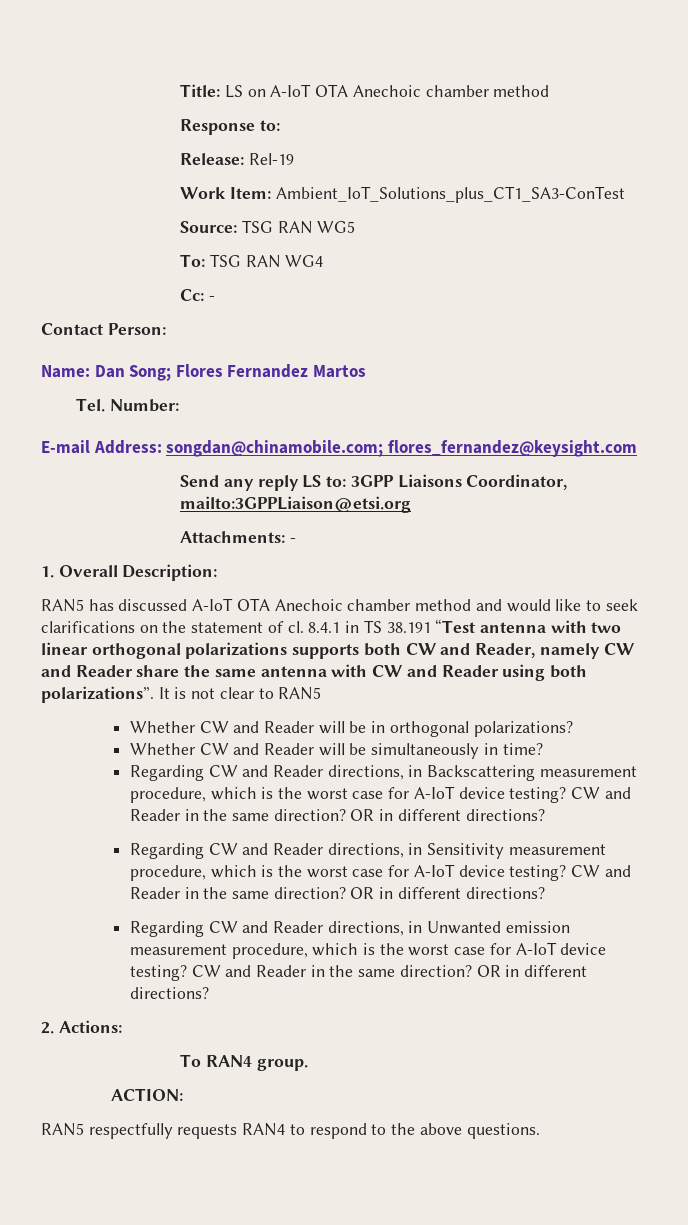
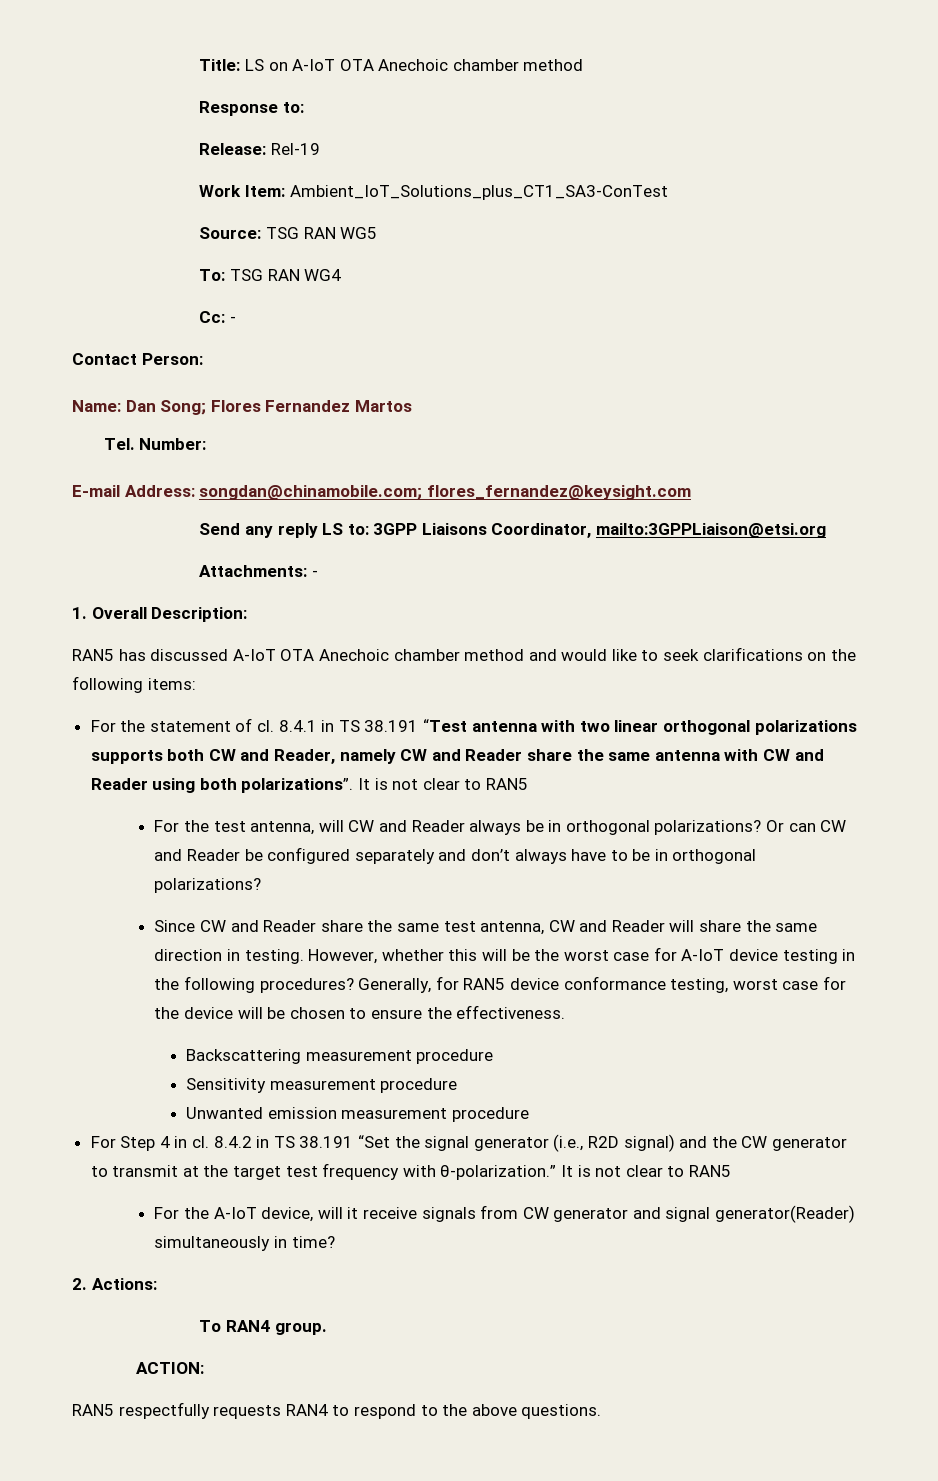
- RAN5 has discussed A-IoT OTA Anechoic chamber method and would like to seek clarifications on the statement of cl.
+ RAN5 has discussed A-IoT OTA Anechoic chamber method and would like to seek clarifications on the following items:
+ For the statement of cl.
- Whether CW and Reader will be in orthogonal polarizations?
- Whether CW and Reader will be simultaneously in time?
- Regarding CW and Reader directions, in Backscattering measurement procedure, which is the worst case for A-IoT device testing? CW and Reader in the same direction? OR in different directions?
- Regarding CW and Reader directions, in Sensitivity measurement procedure, which is the worst case for A-IoT device testing? CW and Reader in the same direction? OR in different directions?
- Regarding CW and Reader directions, in Unwanted emission measurement procedure, which is the worst case for A-IoT device testing? CW and Reader in the same direction? OR in different directions?
+ For the test antenna, will CW and Reader always be in orthogonal polarizations? Or can CW and Reader be configured separately and don’t always have to be in orthogonal polarizations?
+ Since CW and Reader share the same test antenna, CW and Reader will share the same direction in testing. However, whether this will be the worst case for A-IoT device testing in the following procedures? Generally, for RAN5 device conformance testing, worst case for the device will be chosen to ensure the effectiveness.
+ Backscattering measurement procedure
+ Sensitivity measurement procedure
+ Unwanted emission measurement procedure
+ For Step 4 in cl. 8.4.2 in TS 38.191 “Set the signal generator (i.e., R2D signal) and the CW generator to transmit at the target test frequency with θ-polarization.” It is not clear to RAN5
+ For the A-IoT device, will it receive signals from CW generator and signal generator(Reader) simultaneously in time?

